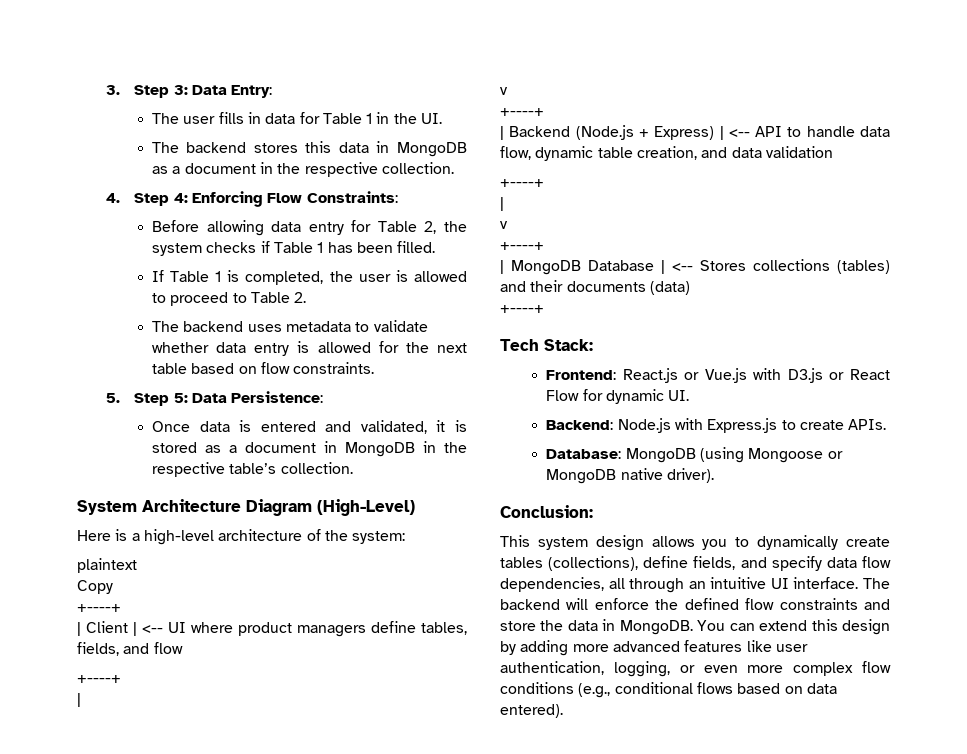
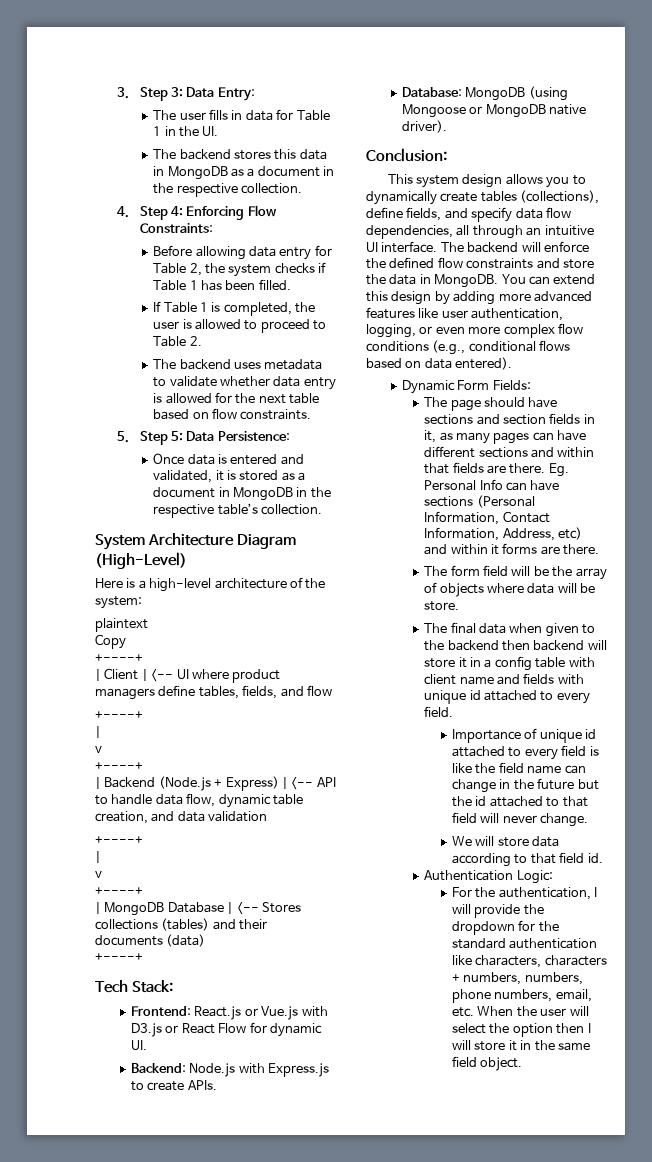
+ Dynamic Form Fields:
+ The page should have sections and section fields in it, as many pages can have different sections and within that fields are there. Eg. Personal Info can have sections (Personal Information, Contact Information, Address, etc) and within it forms are there.
+ The form field will be the array of objects where data will be store.
+ The final data when given to the backend then backend will store it in a config table with client name and fields with unique id attached to every field.
+ Importance of unique id attached to every field is like the field name can change in the future but the id attached to that field will never change.
+ We will store data according to that field id.
+ Authentication Logic:
+ For the authentication, I will provide the dropdown for the standard authentication like characters, characters + numbers, numbers, phone numbers, email, etc. When the user will select the option then I will store it in the same field object.

